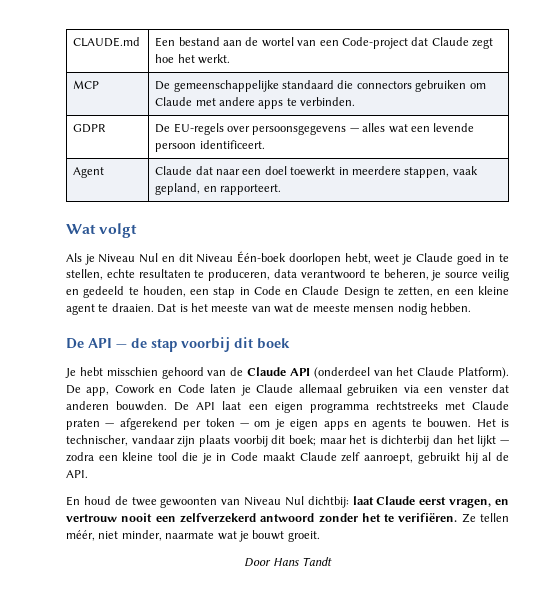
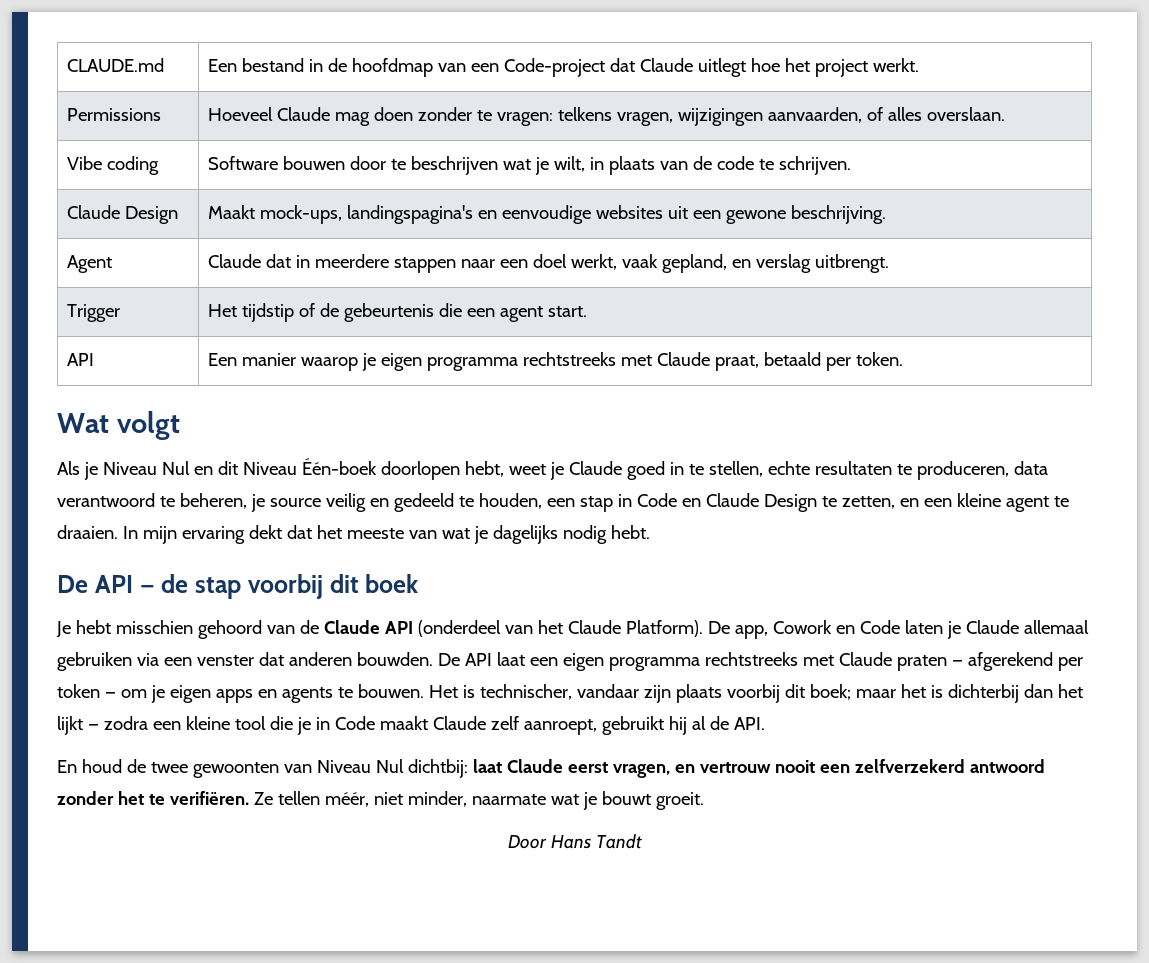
- CLAUDE.md | Een bestand aan de wortel van een Code-project dat Claude zegt hoe het werkt.
+ CLAUDE.md | Een bestand in de hoofdmap van een Code-project dat Claude uitlegt hoe het project werkt.
- MCP | De gemeenschappelijke standaard die connectors gebruiken om Claude met andere apps te verbinden.
- GDPR | De EU-regels over persoonsgegevens — alles wat een levende persoon identificeert.
- Agent | Claude dat naar een doel toewerkt in meerdere stappen, vaak gepland, en rapporteert.
+ Permissions | Hoeveel Claude mag doen zonder te vragen: telkens vragen, wijzigingen aanvaarden, of alles overslaan.
+ Vibe coding | Software bouwen door te beschrijven wat je wilt, in plaats van de code te schrijven.
+ Claude Design | Maakt mock-ups, landingspagina's en eenvoudige websites uit een gewone beschrijving.
+ Agent | Claude dat in meerdere stappen naar een doel werkt, vaak gepland, en verslag uitbrengt.
+ Trigger | Het tijdstip of de gebeurtenis die een agent start.
+ API | Een manier waarop je eigen programma rechtstreeks met Claude praat, betaald per token.
- Dat is het meeste van wat de meeste mensen nodig hebben.
+ In mijn ervaring dekt dat het meeste van wat je dagelijks nodig hebt.

